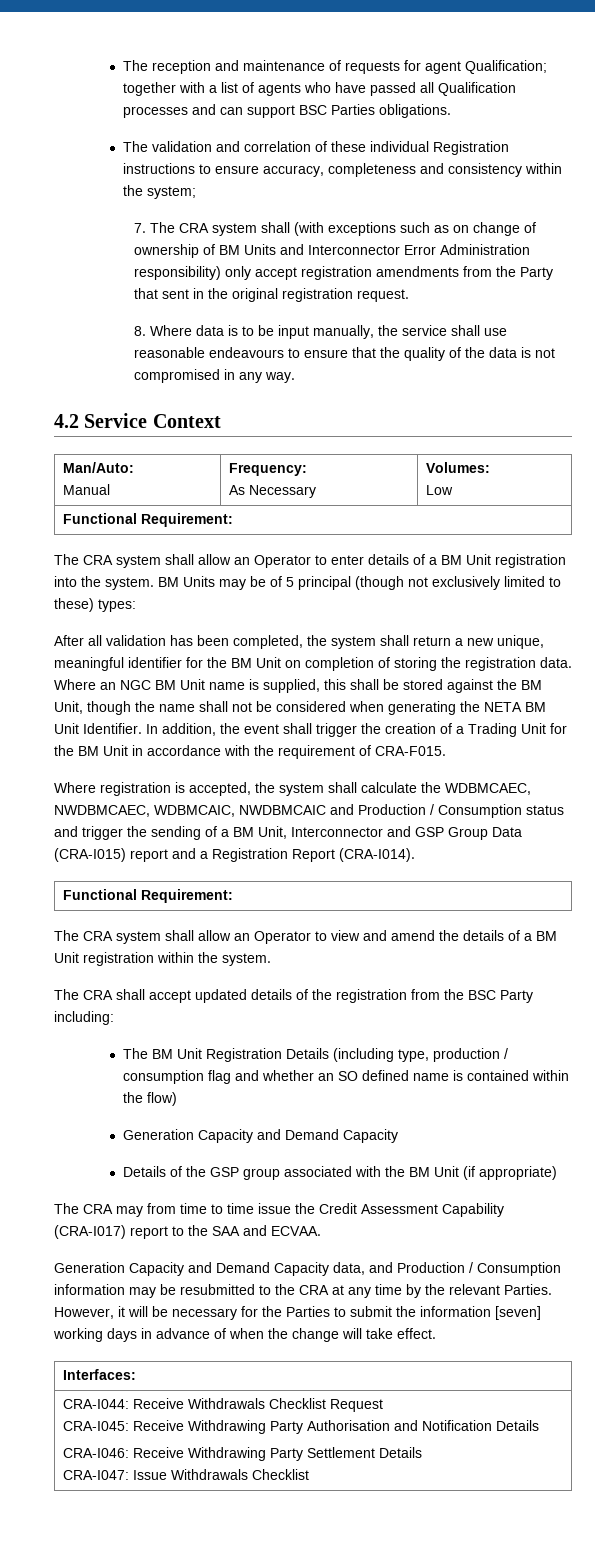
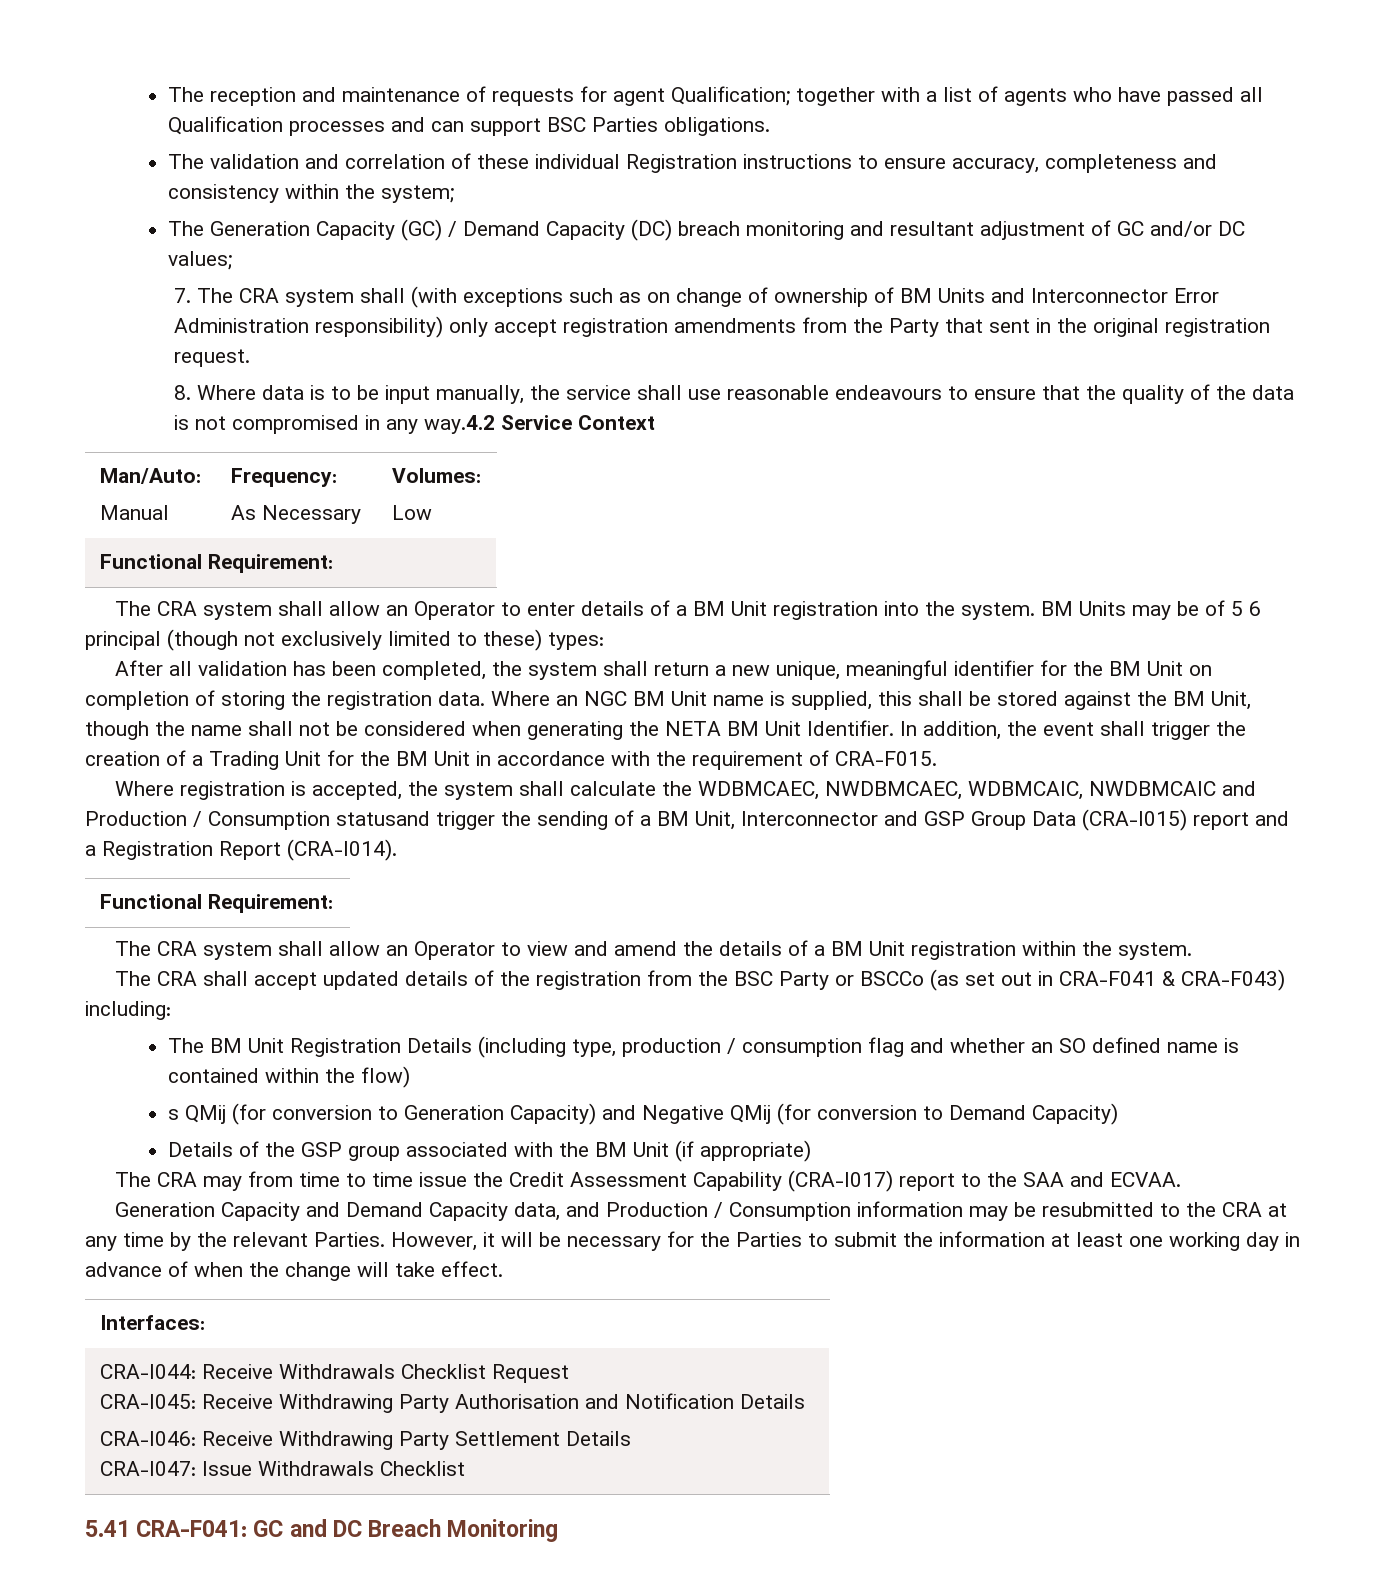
+ The Generation Capacity (GC) / Demand Capacity (DC) breach monitoring and resultant adjustment of GC and/or DC values;
- 8. Where data is to be input manually, the service shall use reasonable endeavours to ensure that the quality of the data is not compromised in any way.
- 4.2 Service Context
+ 8. Where data is to be input manually, the service shall use reasonable endeavours to ensure that the quality of the data is not compromised in any way.4.2 Service Context
- BM Units may be of 5 principal (though not exclusively limited to these) types:
+ BM Units may be of 5 6 principal (though not exclusively limited to these) types:
- Where registration is accepted, the system shall calculate the WDBMCAEC, NWDBMCAEC, WDBMCAIC, NWDBMCAIC and Production / Consumption status and trigger the sending of a BM Unit, Interconnector and GSP Group Data (CRA-I015) report and a Registration Report (CRA-I014).
+ Where registration is accepted, the system shall calculate the WDBMCAEC, NWDBMCAEC, WDBMCAIC, NWDBMCAIC and Production / Consumption statusand trigger the sending of a BM Unit, Interconnector and GSP Group Data (CRA-I015) report and a Registration Report (CRA-I014).
- The CRA shall accept updated details of the registration from the BSC Party including:
+ The CRA shall accept updated details of the registration from the BSC Party or BSCCo (as set out in CRA-F041 & CRA-F043) including:
  The BM Unit Registration Details (including type, production / consumption flag and whether an SO defined name is contained within the flow)
- Generation Capacity and Demand Capacity
+ s QMij (for conversion to Generation Capacity) and Negative QMij (for conversion to Demand Capacity)
- However, it will be necessary for the Parties to submit the information [seven] working days in advance of when the change will take effect.
+ However, it will be necessary for the Parties to submit the information at least one working day in advance of when the change will take effect.
+ 5.41 CRA-F041: GC and DC Breach Monitoring

